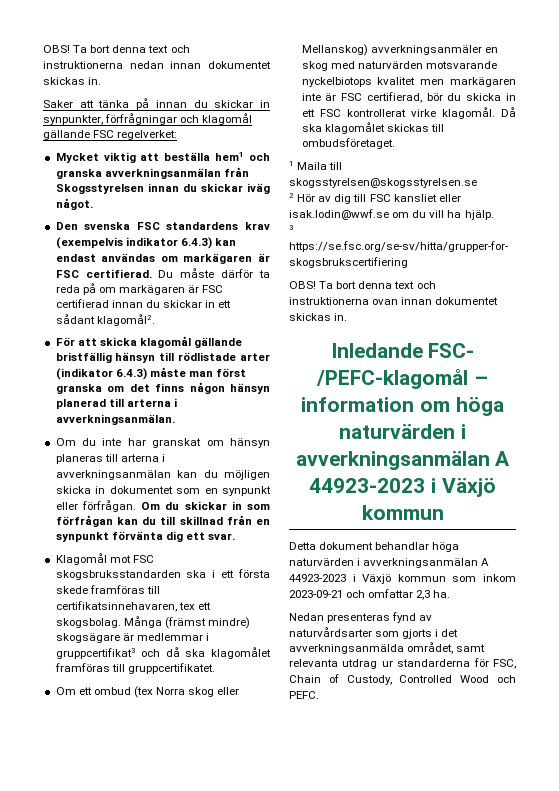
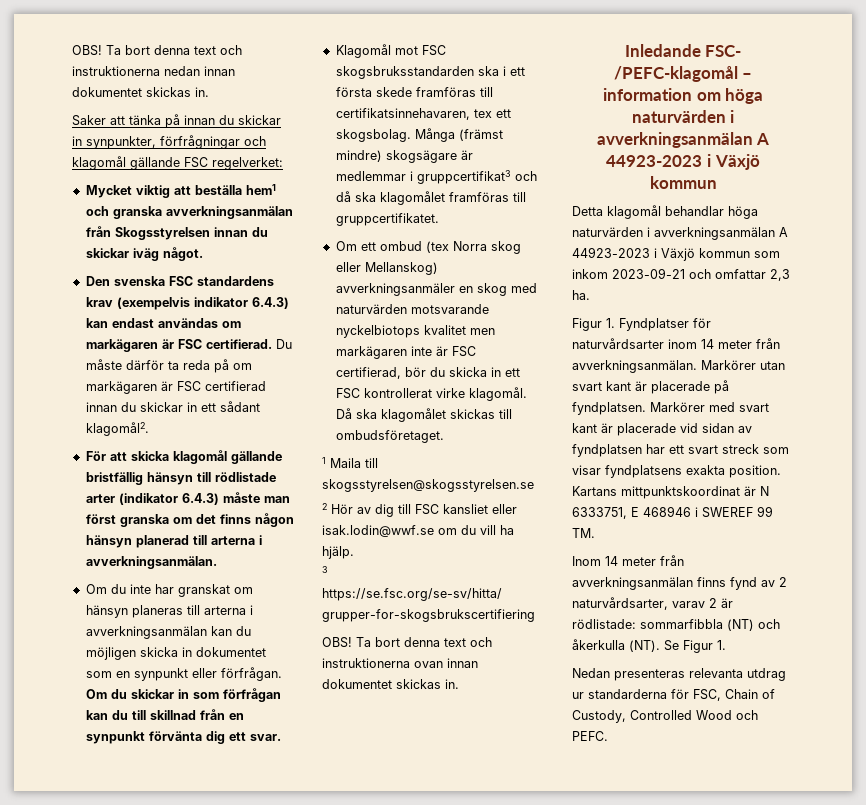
- Detta dokument behandlar höga naturvärden i avverkningsanmälan A 44923-2023 i Växjö kommun som inkom 2023-09-21 och omfattar 2,3 ha.
+ Detta klagomål behandlar höga naturvärden i avverkningsanmälan A 44923-2023 i Växjö kommun som inkom 2023-09-21 och omfattar 2,3 ha.
- Nedan presenteras fynd av naturvårdsarter som gjorts i det avverkningsanmälda området, samt relevanta utdrag ur standarderna för FSC, Chain of Custody, Controlled Wood och PEFC.
+ Figur 1. Fyndplatser för naturvårdsarter inom 14 meter från avverkningsanmälan. Markörer utan svart kant är placerade på fyndplatsen. Markörer med svart kant är placerade vid sidan av fyndplatsen har ett svart streck som visar fyndplatsens exakta position. Kartans mittpunktskoordinat är N 6333751, E 468946 i SWEREF 99 TM.
+ Inom 14 meter från avverkningsanmälan finns fynd av 2 naturvårdsarter, varav 2 är rödlistade: sommarfibbla (NT) och åkerkulla (NT). Se Figur 1.
+ Nedan presenteras relevanta utdrag ur standarderna för FSC, Chain of Custody, Controlled Wood och PEFC.

